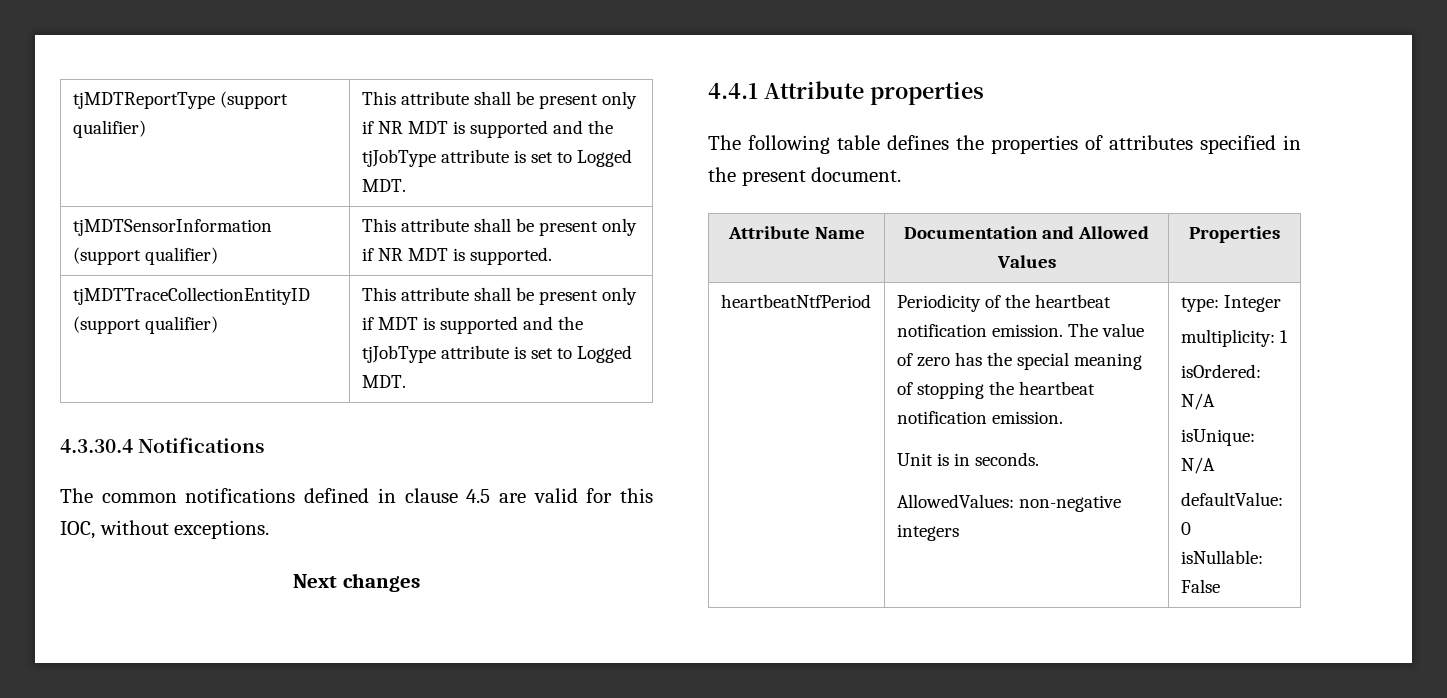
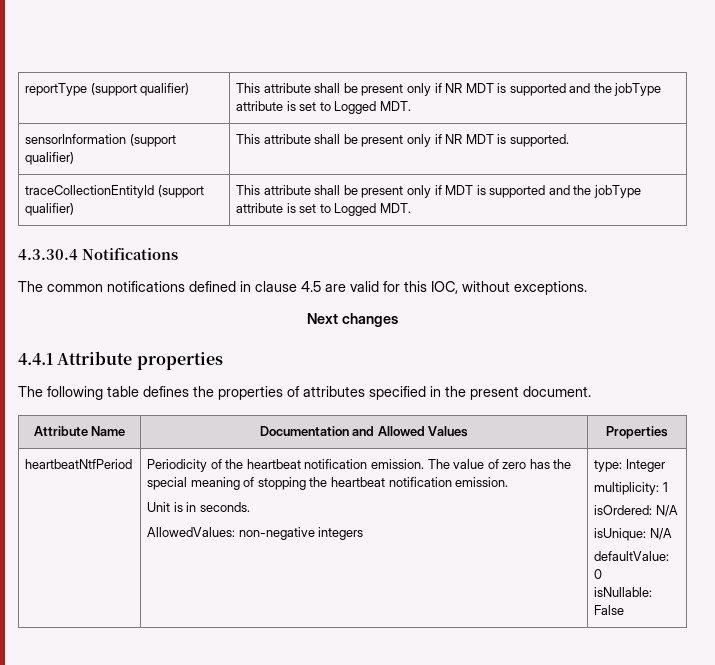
- tjMDTReportType (support qualifier) | This attribute shall be present only if NR MDT is supported and the tjJobType attribute is set to Logged MDT.
- tjMDTSensorInformation (support qualifier) | This attribute shall be present only if NR MDT is supported.
+ reportType (support qualifier) | This attribute shall be present only if NR MDT is supported and the jobType attribute is set to Logged MDT.
+ sensorInformation (support qualifier) | This attribute shall be present only if NR MDT is supported.
- tjMDTTraceCollectionEntityID (support qualifier) | This attribute shall be present only if MDT is supported and the tjJobType attribute is set to Logged MDT.
+ traceCollectionEntityId (support qualifier) | This attribute shall be present only if MDT is supported and the jobType attribute is set to Logged MDT.

